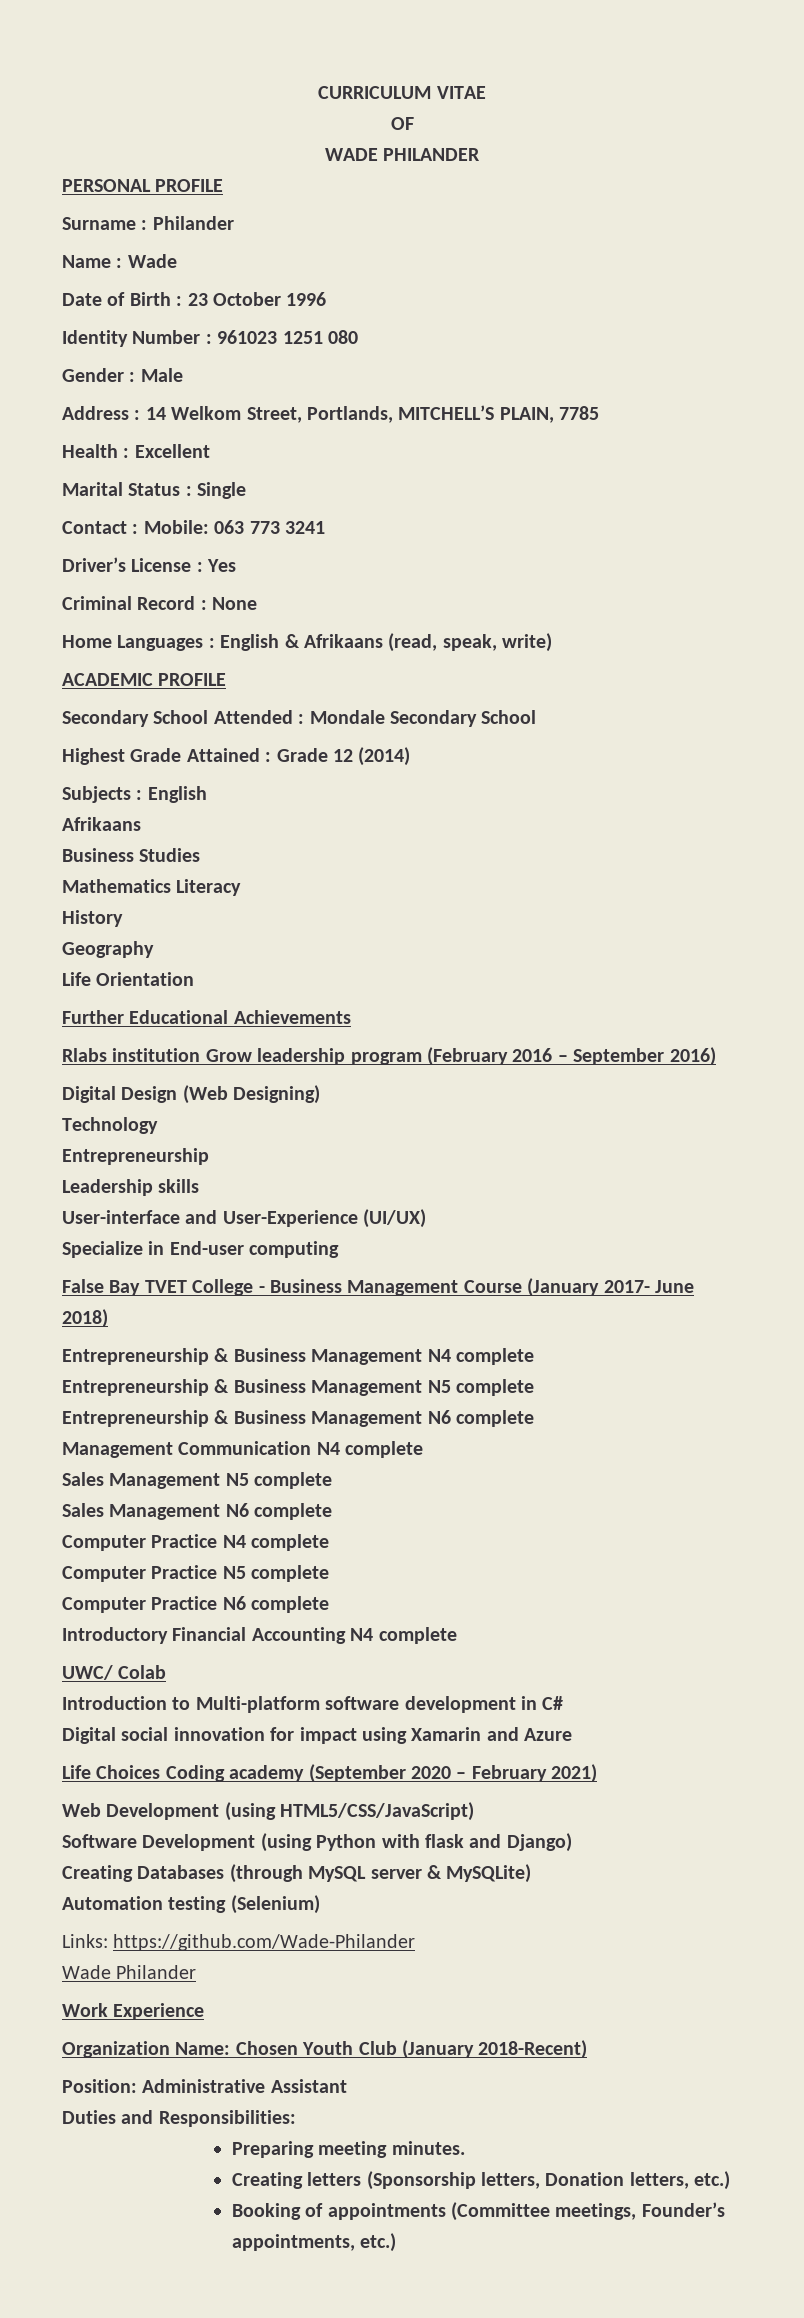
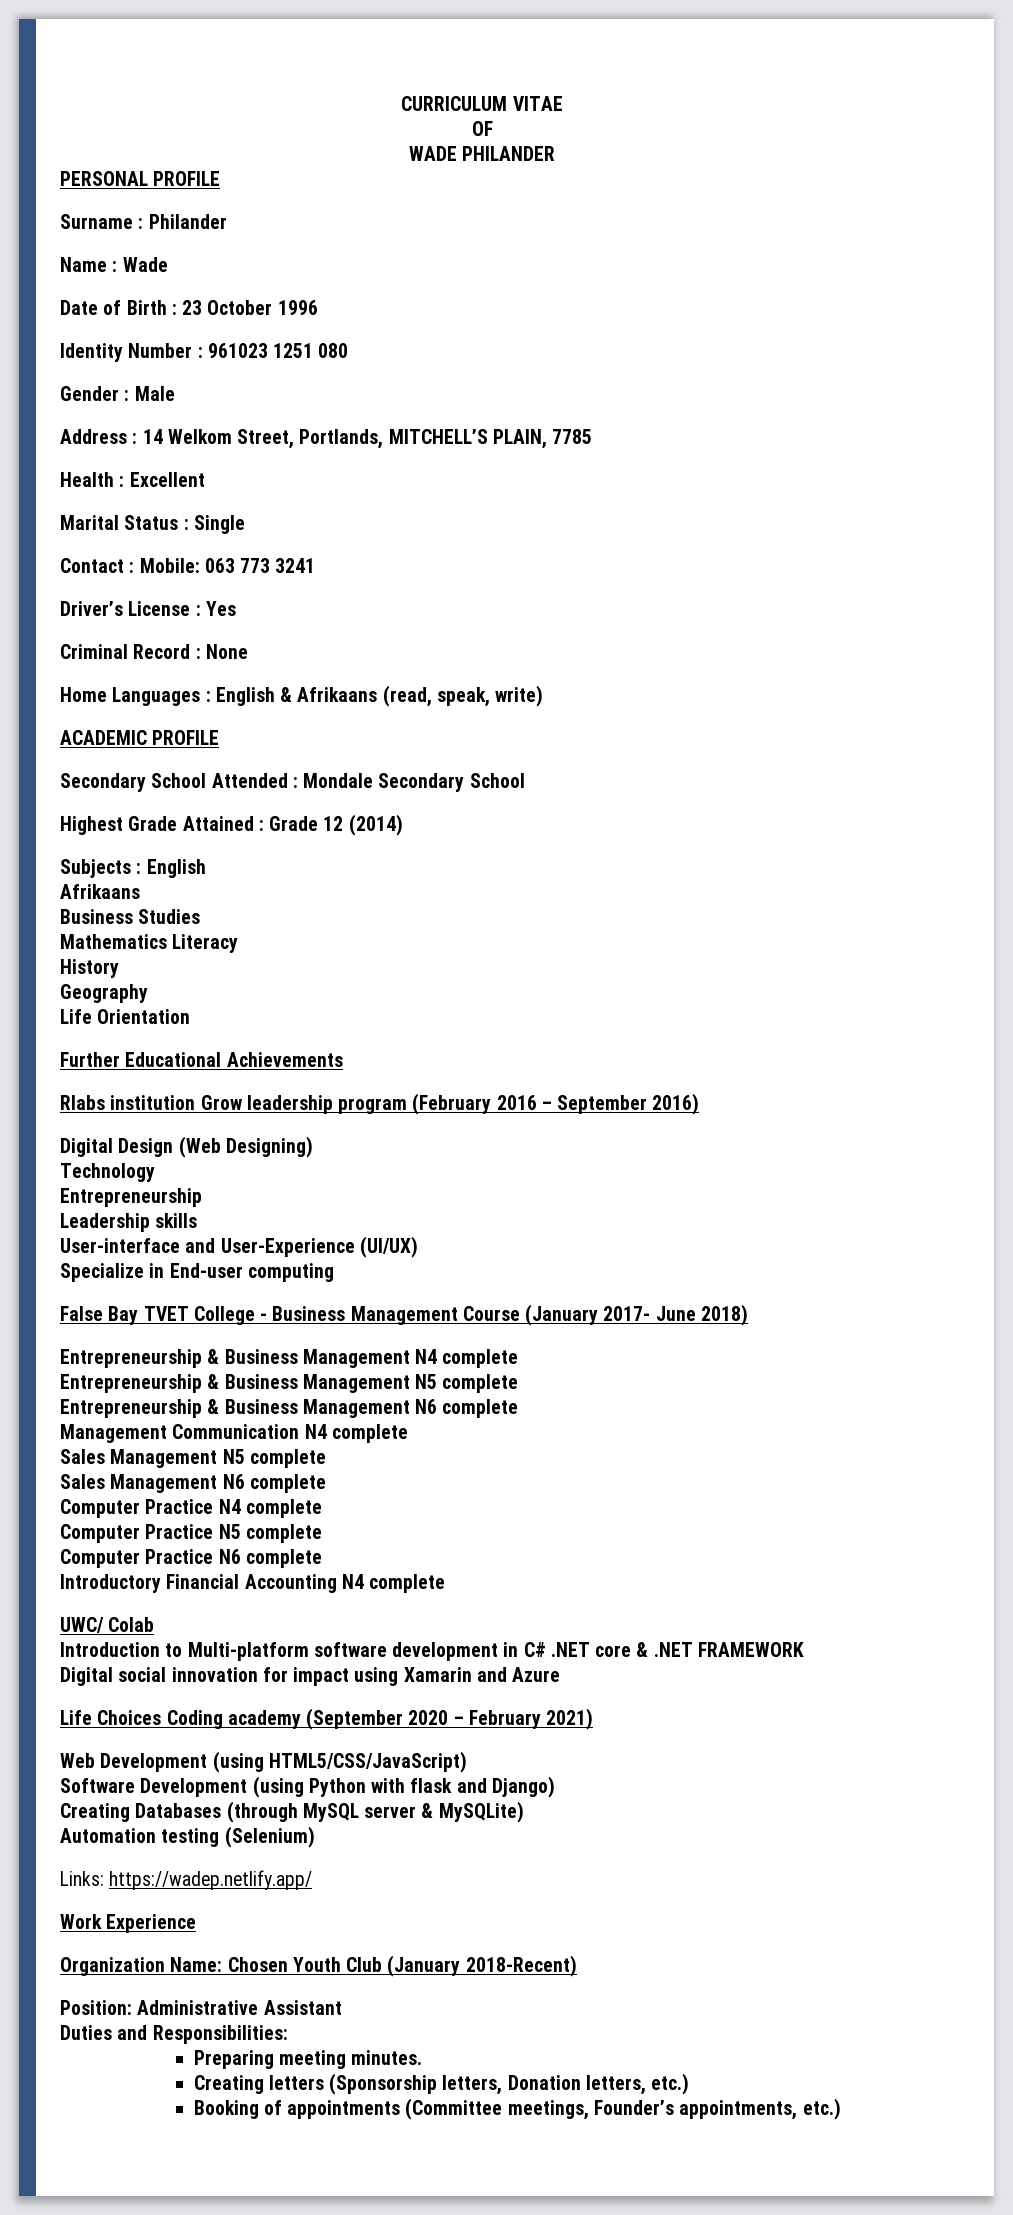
- Introduction to Multi-platform software development in C#
+ Introduction to Multi-platform software development in C# .NET core & .NET FRAMEWORK
- Links: https://github.com/Wade-Philander
- Wade Philander
+ Links: https://wadep.netlify.app/

